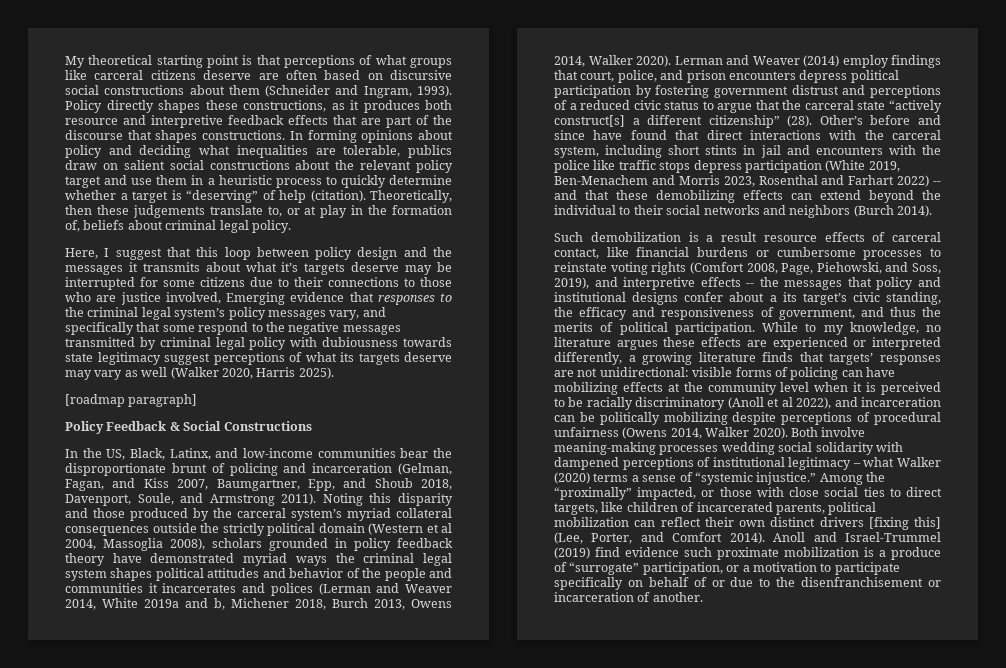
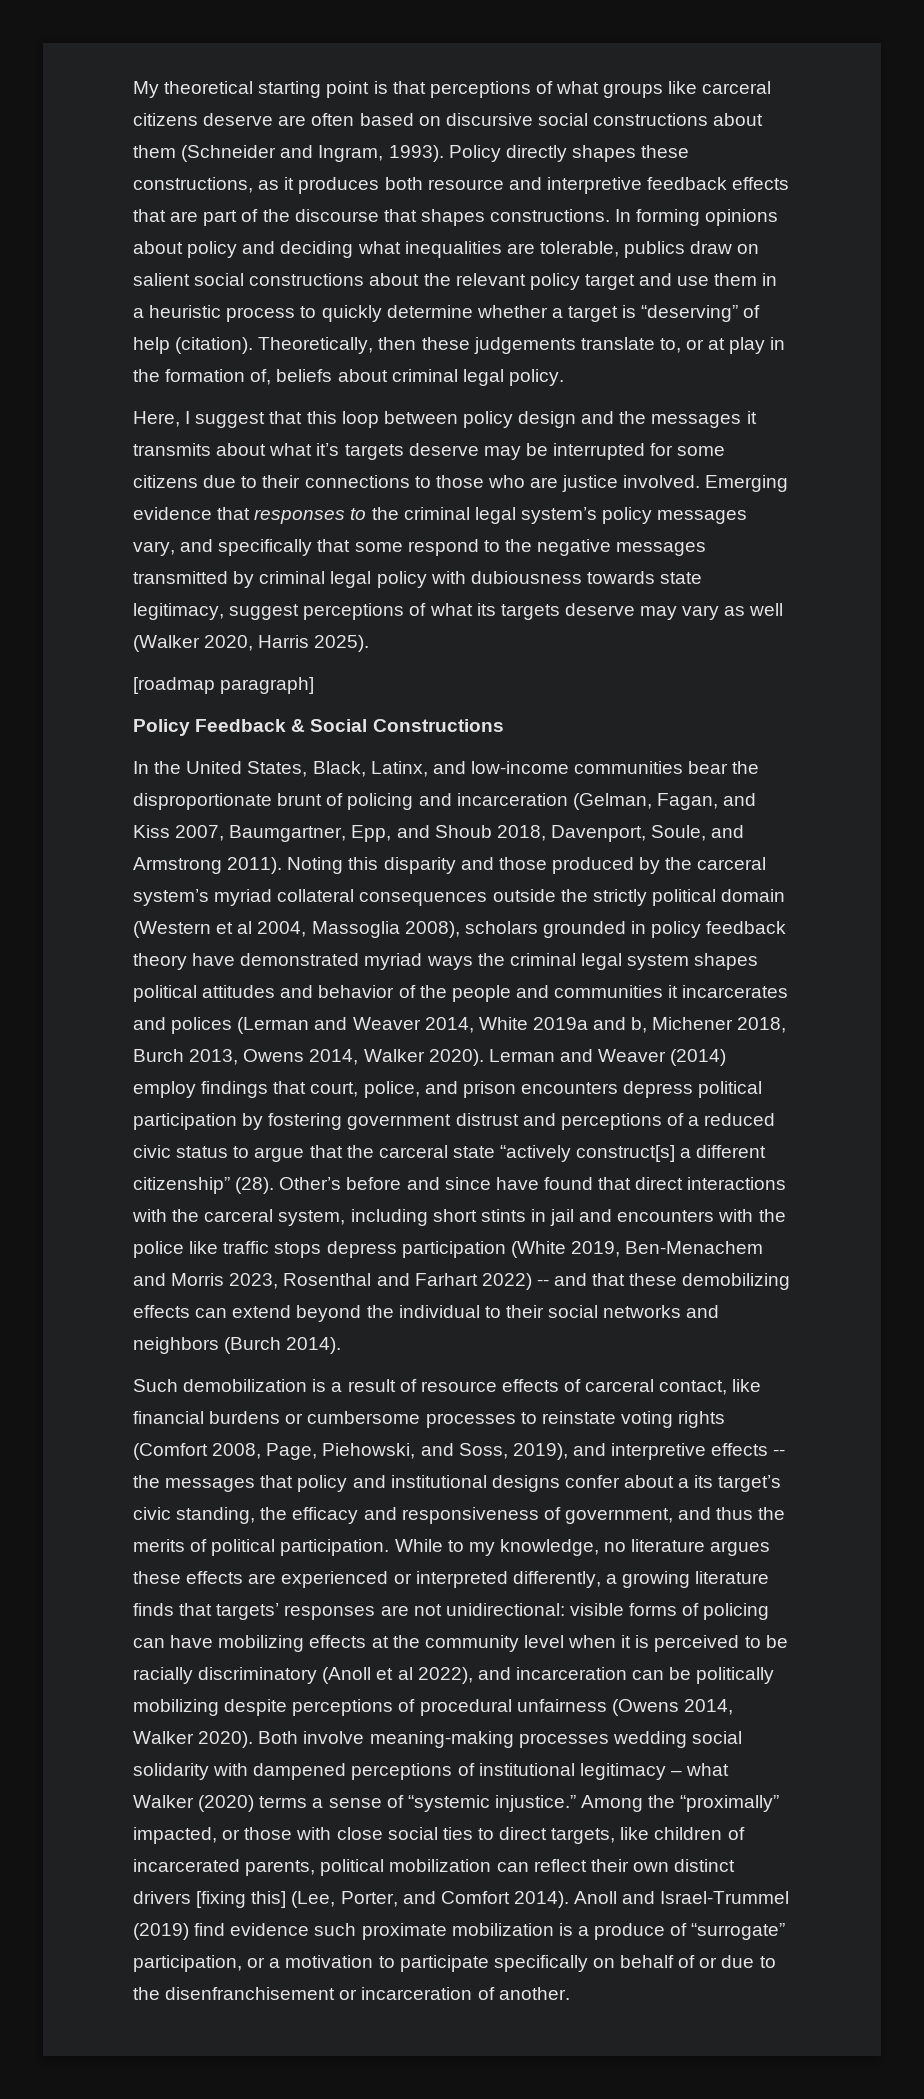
- Here, I suggest that this loop between policy design and the messages it transmits about what it’s targets deserve may be interrupted for some citizens due to their connections to those who are justice involved, Emerging evidence that responses to the criminal legal system’s policy messages vary, and specifically that some respond to the negative messages transmitted by criminal legal policy with dubiousness towards state legitimacy suggest perceptions of what its targets deserve may vary as well (Walker 2020, Harris 2025).
+ Here, I suggest that this loop between policy design and the messages it transmits about what it’s targets deserve may be interrupted for some citizens due to their connections to those who are justice involved. Emerging evidence that responses to the criminal legal system’s policy messages vary, and specifically that some respond to the negative messages transmitted by criminal legal policy with dubiousness towards state legitimacy, suggest perceptions of what its targets deserve may vary as well (Walker 2020, Harris 2025).
- In the US, Black, Latinx, and low-income communities bear the disproportionate brunt of policing and incarceration (Gelman, Fagan, and Kiss 2007, Baumgartner, Epp, and Shoub 2018, Davenport, Soule, and Armstrong 2011).
+ In the United States, Black, Latinx, and low-income communities bear the disproportionate brunt of policing and incarceration (Gelman, Fagan, and Kiss 2007, Baumgartner, Epp, and Shoub 2018, Davenport, Soule, and Armstrong 2011).
- Such demobilization is a result resource effects of carceral contact, like financial burdens or cumbersome processes to reinstate voting rights (Comfort 2008, Page, Piehowski, and Soss, 2019), and interpretive effects -- the messages that policy and institutional designs confer about a its target’s civic standing, the efficacy and responsiveness of government, and thus the merits of political participation.
+ Such demobilization is a result of resource effects of carceral contact, like financial burdens or cumbersome processes to reinstate voting rights (Comfort 2008, Page, Piehowski, and Soss, 2019), and interpretive effects -- the messages that policy and institutional designs confer about a its target’s civic standing, the efficacy and responsiveness of government, and thus the merits of political participation.

